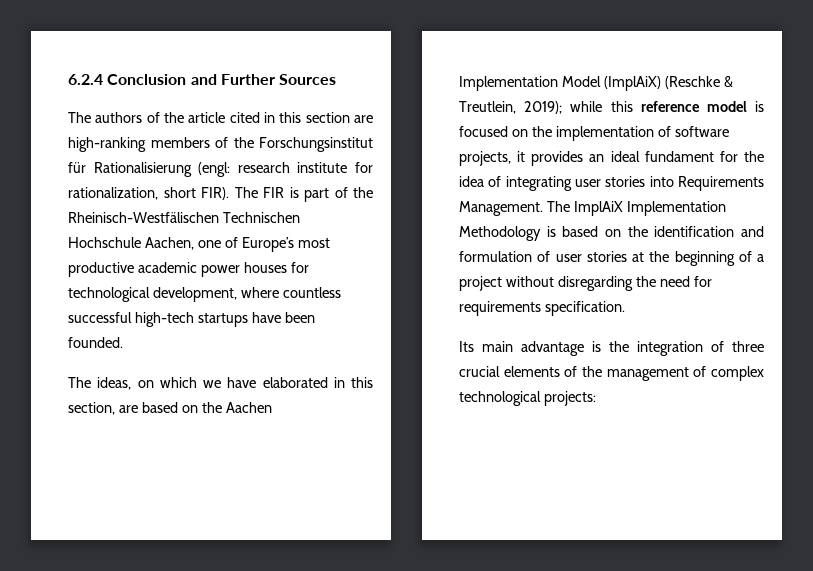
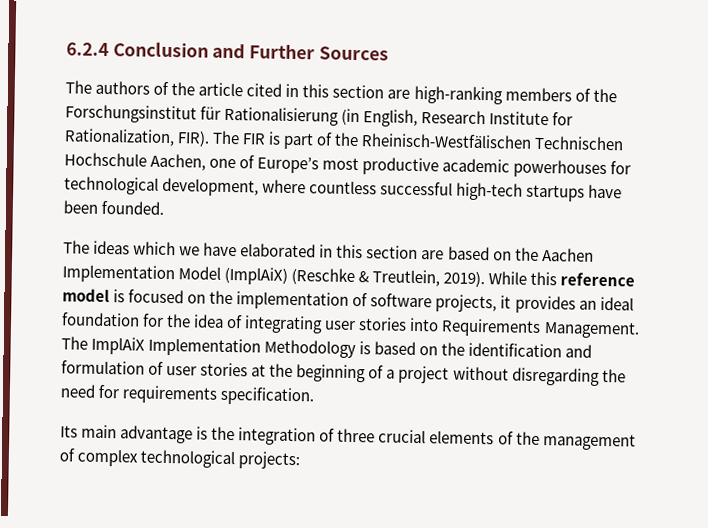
- The authors of the article cited in this section are high-ranking members of the Forschungsinstitut für Rationalisierung (engl: research institute for rationalization, short FIR).
+ The authors of the article cited in this section are high-ranking members of the Forschungsinstitut für Rationalisierung (in English, Research Institute for Rationalization, FIR).
- The FIR is part of the Rheinisch-Westfälischen Technischen Hochschule Aachen, one of Europe’s most productive academic power houses for technological development, where countless successful high-tech startups have been founded.
+ The FIR is part of the Rheinisch-Westfälischen Technischen Hochschule Aachen, one of Europe’s most productive academic powerhouses for technological development, where countless successful high-tech startups have been founded.
- The ideas, on which we have elaborated in this section, are based on the Aachen Implementation Model (ImplAiX) (Reschke & Treutlein, 2019); while this reference model is focused on the implementation of software projects, it provides an ideal fundament for the idea of integrating user stories into Requirements Management.
+ The ideas which we have elaborated in this section are based on the Aachen Implementation Model (ImplAiX) (Reschke & Treutlein, 2019). While this reference model is focused on the implementation of software projects, it provides an ideal foundation for the idea of integrating user stories into Requirements Management.

